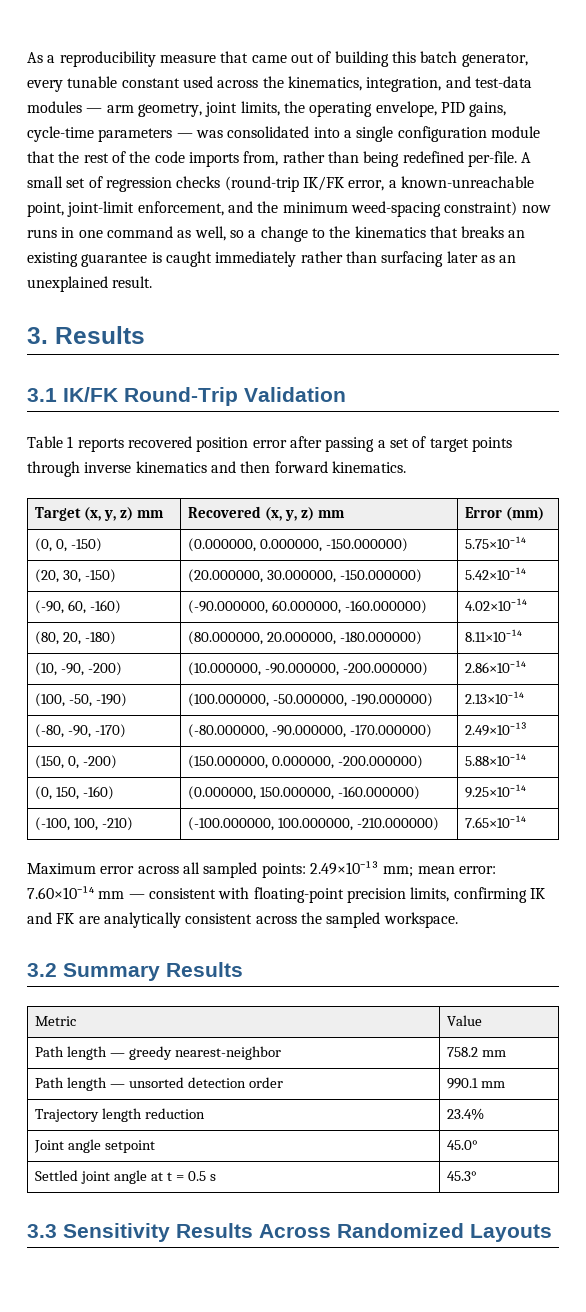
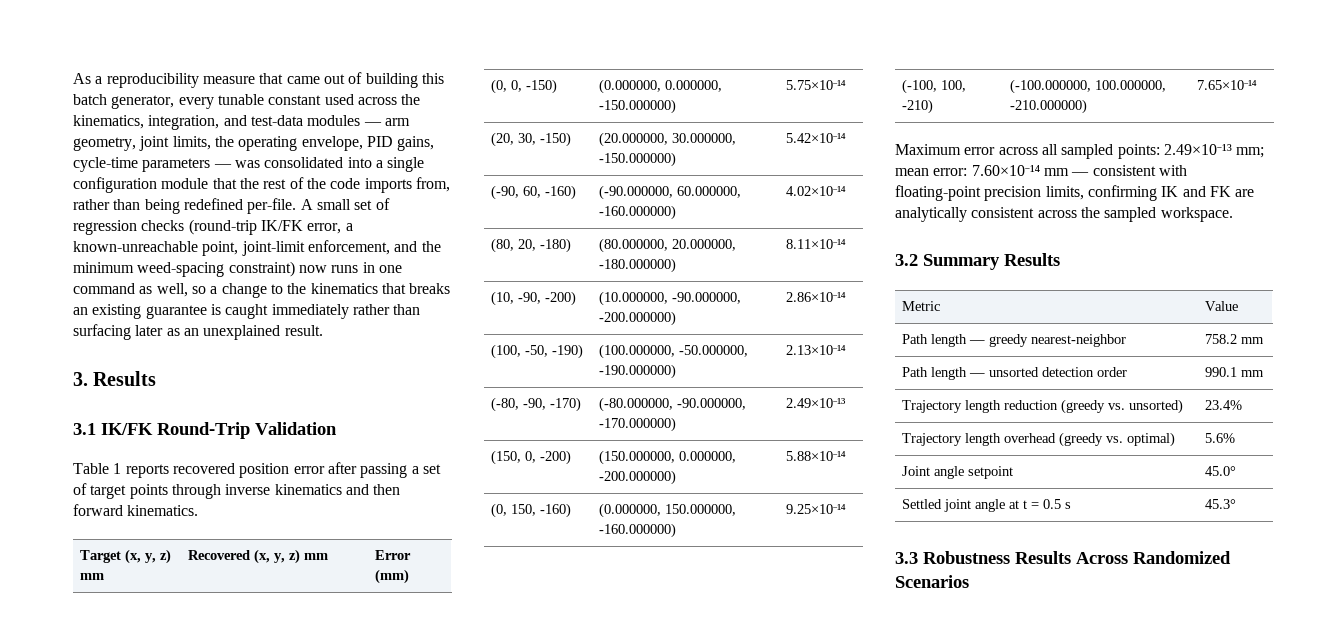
- Trajectory length reduction | 23.4%
+ Trajectory length reduction (greedy vs. unsorted) | 23.4%
+ Trajectory length overhead (greedy vs. optimal) | 5.6%
- 3.3 Sensitivity Results Across Randomized Layouts
+ 3.3 Robustness Results Across Randomized Scenarios

